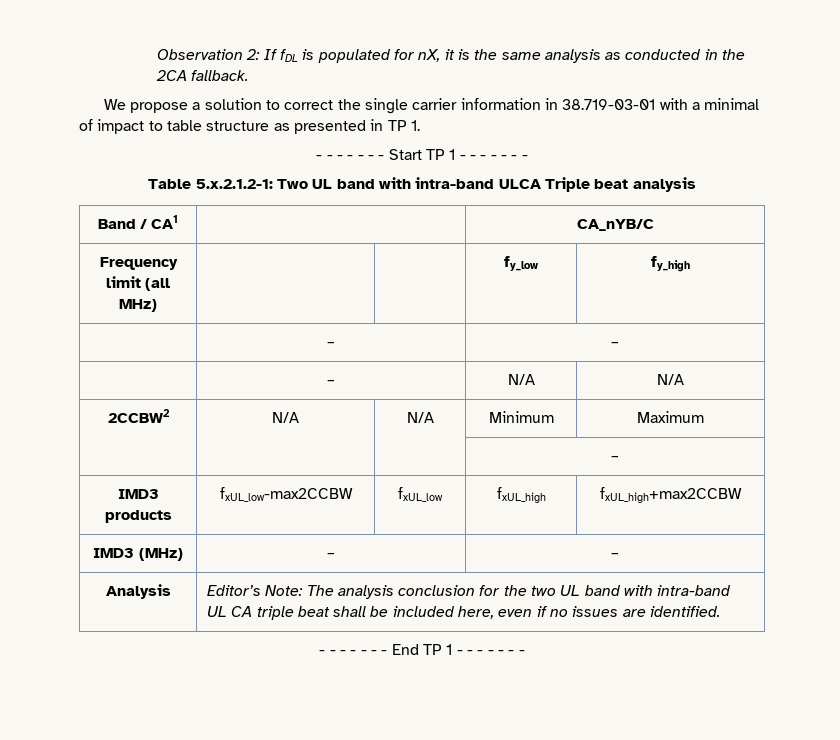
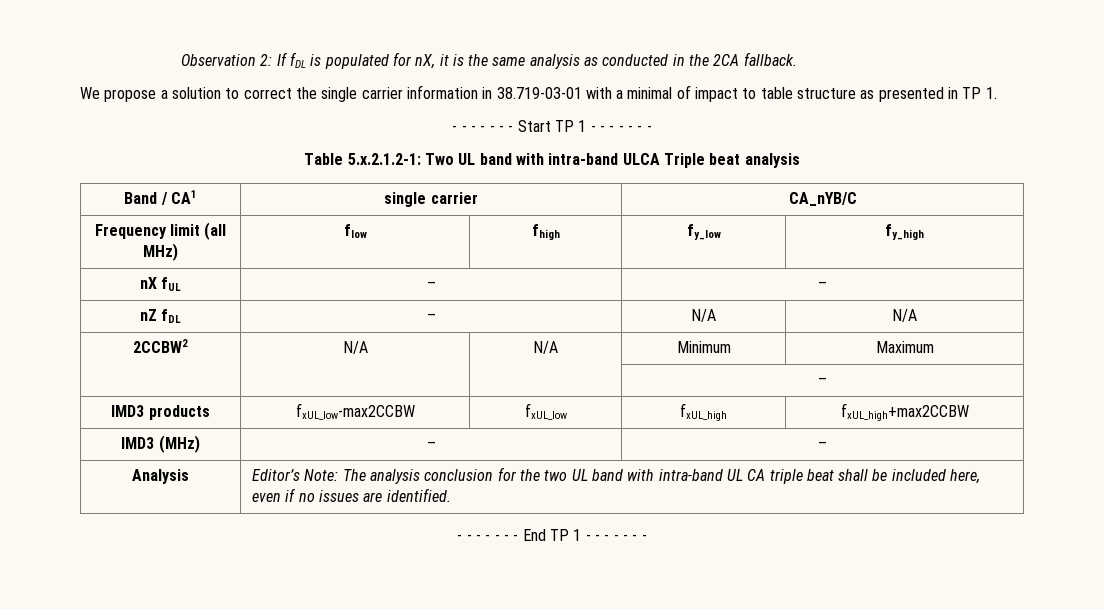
- Band / CA1 | | CA_nYB/C
+ Band / CA1 | single carrier | CA_nYB/C
- Frequency limit (all MHz) | | | fy_low | fy_high
- | – | –
- | – | N/A | N/A
+ Frequency limit (all MHz) | flow | fhigh | fy_low | fy_high
+ nX fUL | – | –
+ nZ fDL | – | N/A | N/A

